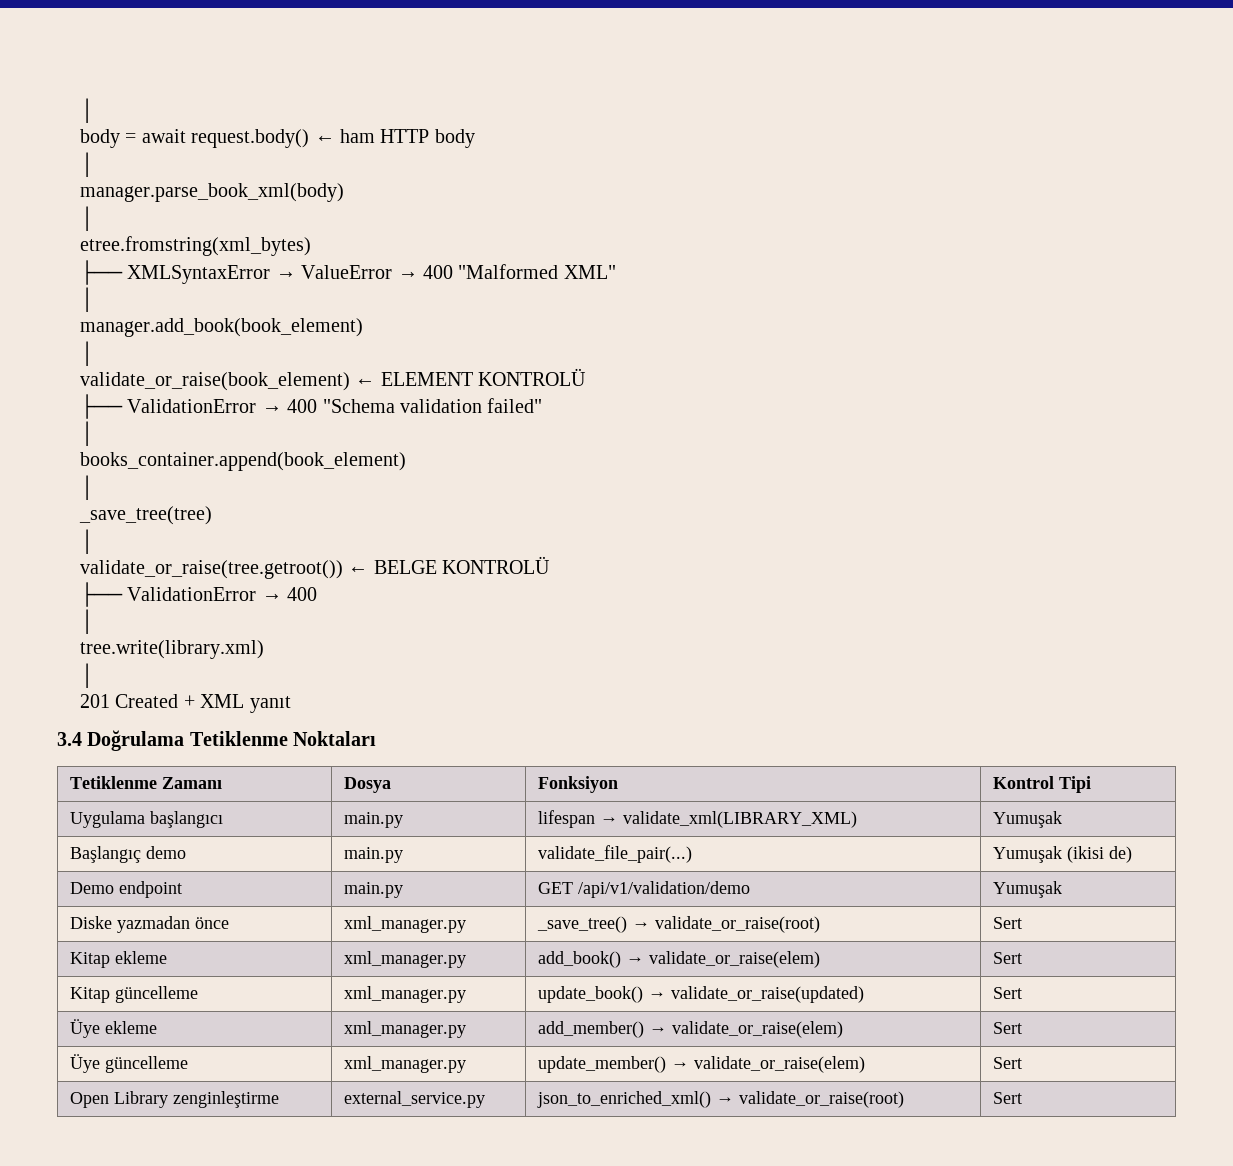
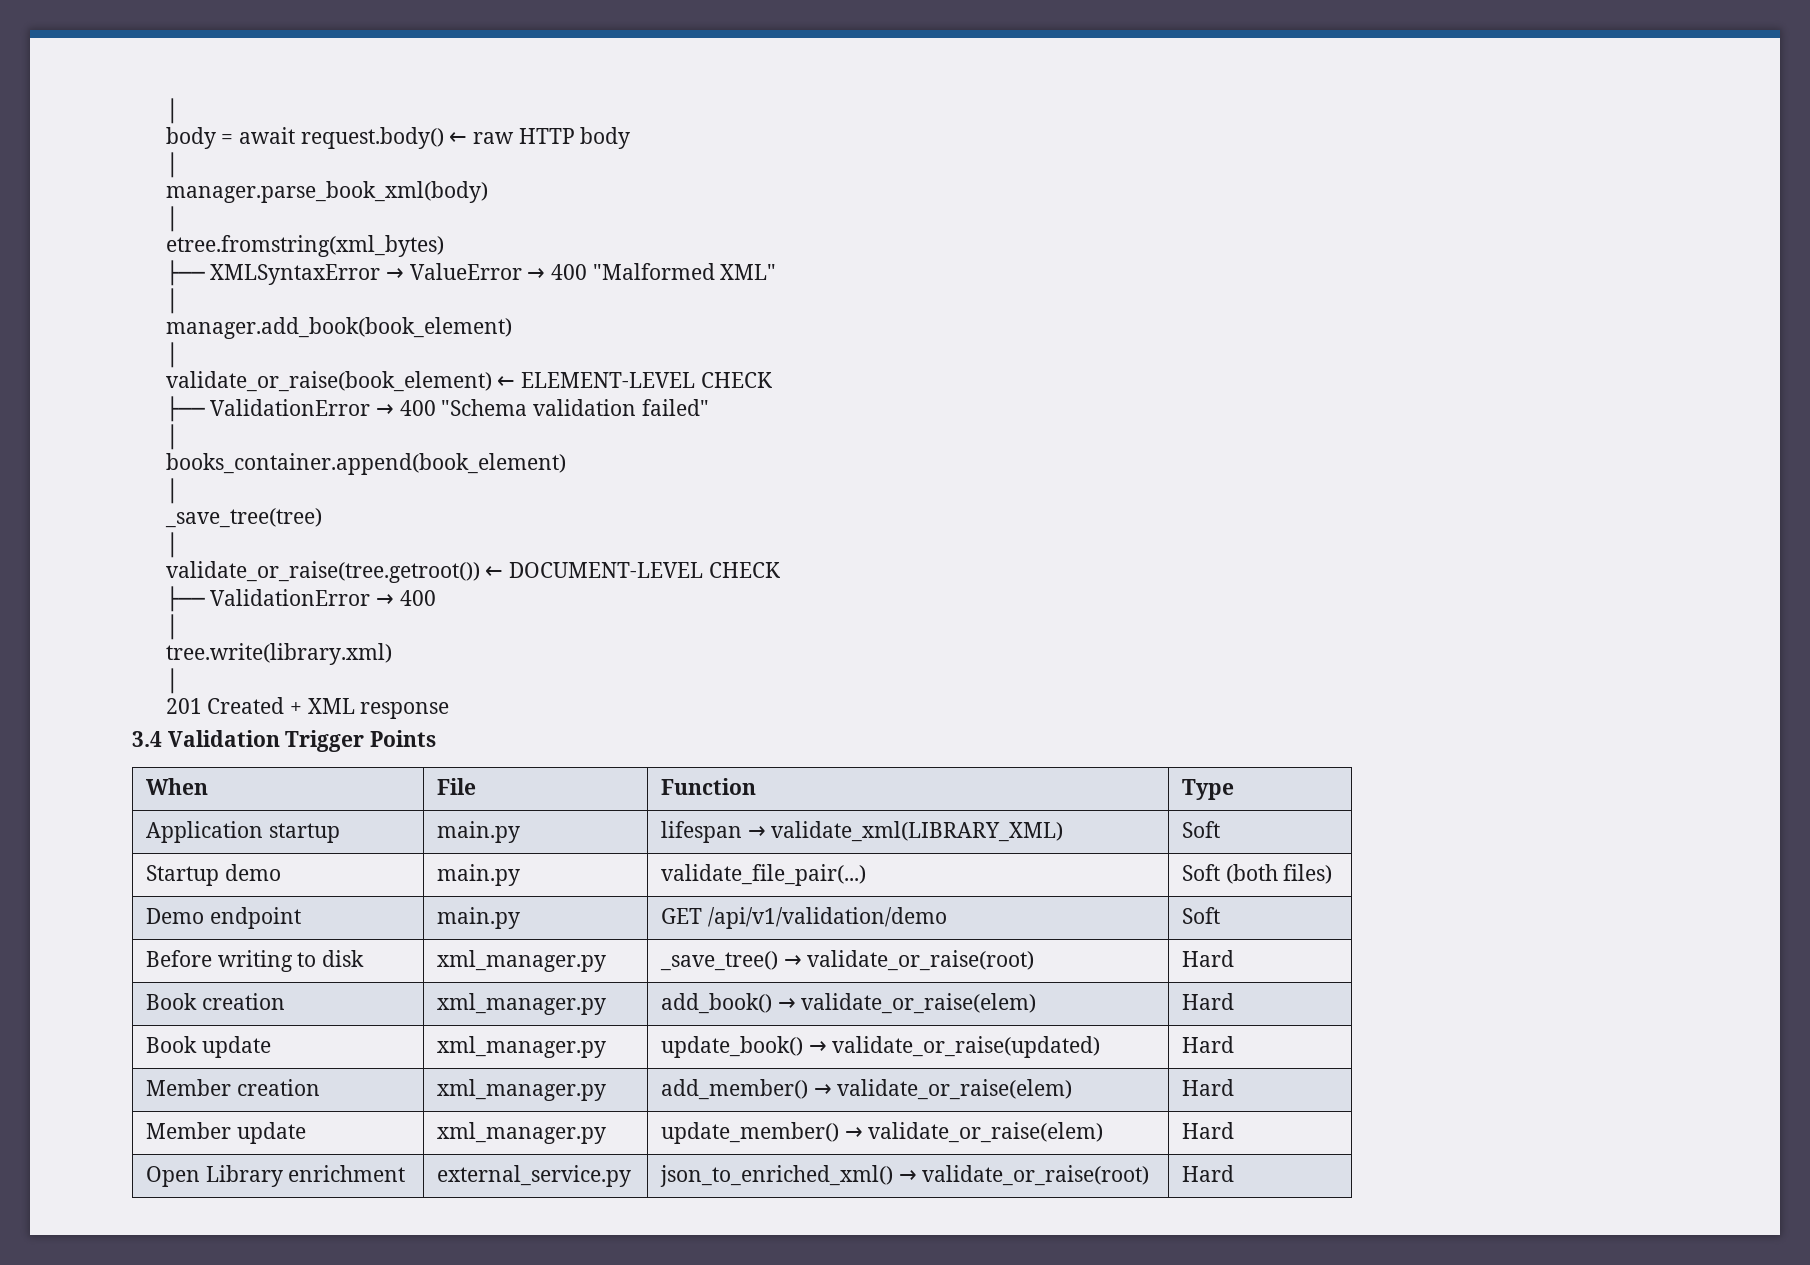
- body = await request.body() ← ham HTTP body
+ body = await request.body() ← raw HTTP body
- validate_or_raise(book_element) ← ELEMENT KONTROLÜ
+ validate_or_raise(book_element) ← ELEMENT-LEVEL CHECK
- validate_or_raise(tree.getroot()) ← BELGE KONTROLÜ
+ validate_or_raise(tree.getroot()) ← DOCUMENT-LEVEL CHECK
- 201 Created + XML yanıt
+ 201 Created + XML response
- 3.4 Doğrulama Tetiklenme Noktaları
- Tetiklenme Zamanı | Dosya | Fonksiyon | Kontrol Tipi
- Uygulama başlangıcı | main.py | lifespan → validate_xml(LIBRARY_XML) | Yumuşak
- Başlangıç demo | main.py | validate_file_pair(...) | Yumuşak (ikisi de)
+ 3.4 Validation Trigger Points
+ When | File | Function | Type
+ Application startup | main.py | lifespan → validate_xml(LIBRARY_XML) | Soft
+ Startup demo | main.py | validate_file_pair(...) | Soft (both files)
- Demo endpoint | main.py | GET /api/v1/validation/demo | Yumuşak
- Diske yazmadan önce | xml_manager.py | _save_tree() → validate_or_raise(root) | Sert
- Kitap ekleme | xml_manager.py | add_book() → validate_or_raise(elem) | Sert
- Kitap güncelleme | xml_manager.py | update_book() → validate_or_raise(updated) | Sert
- Üye ekleme | xml_manager.py | add_member() → validate_or_raise(elem) | Sert
- Üye güncelleme | xml_manager.py | update_member() → validate_or_raise(elem) | Sert
+ Demo endpoint | main.py | GET /api/v1/validation/demo | Soft
+ Before writing to disk | xml_manager.py | _save_tree() → validate_or_raise(root) | Hard
+ Book creation | xml_manager.py | add_book() → validate_or_raise(elem) | Hard
+ Book update | xml_manager.py | update_book() → validate_or_raise(updated) | Hard
+ Member creation | xml_manager.py | add_member() → validate_or_raise(elem) | Hard
+ Member update | xml_manager.py | update_member() → validate_or_raise(elem) | Hard
- Open Library zenginleştirme | external_service.py | json_to_enriched_xml() → validate_or_raise(root) | Sert
+ Open Library enrichment | external_service.py | json_to_enriched_xml() → validate_or_raise(root) | Hard

